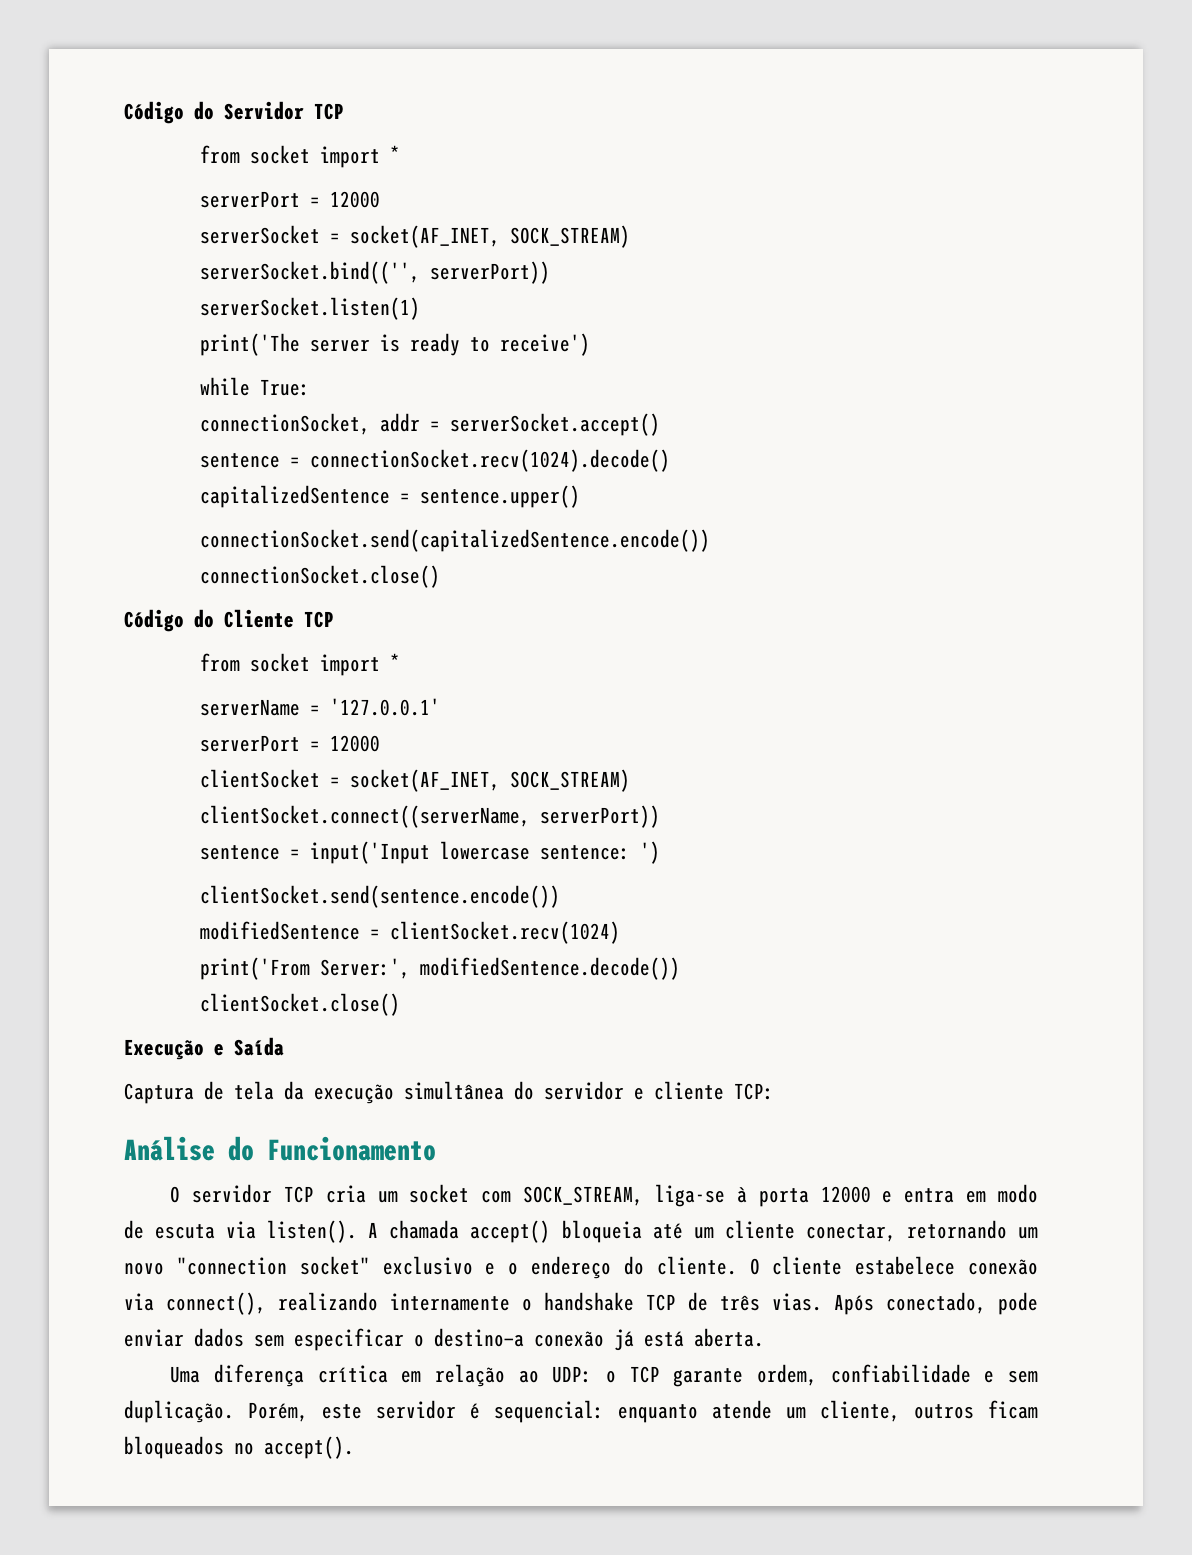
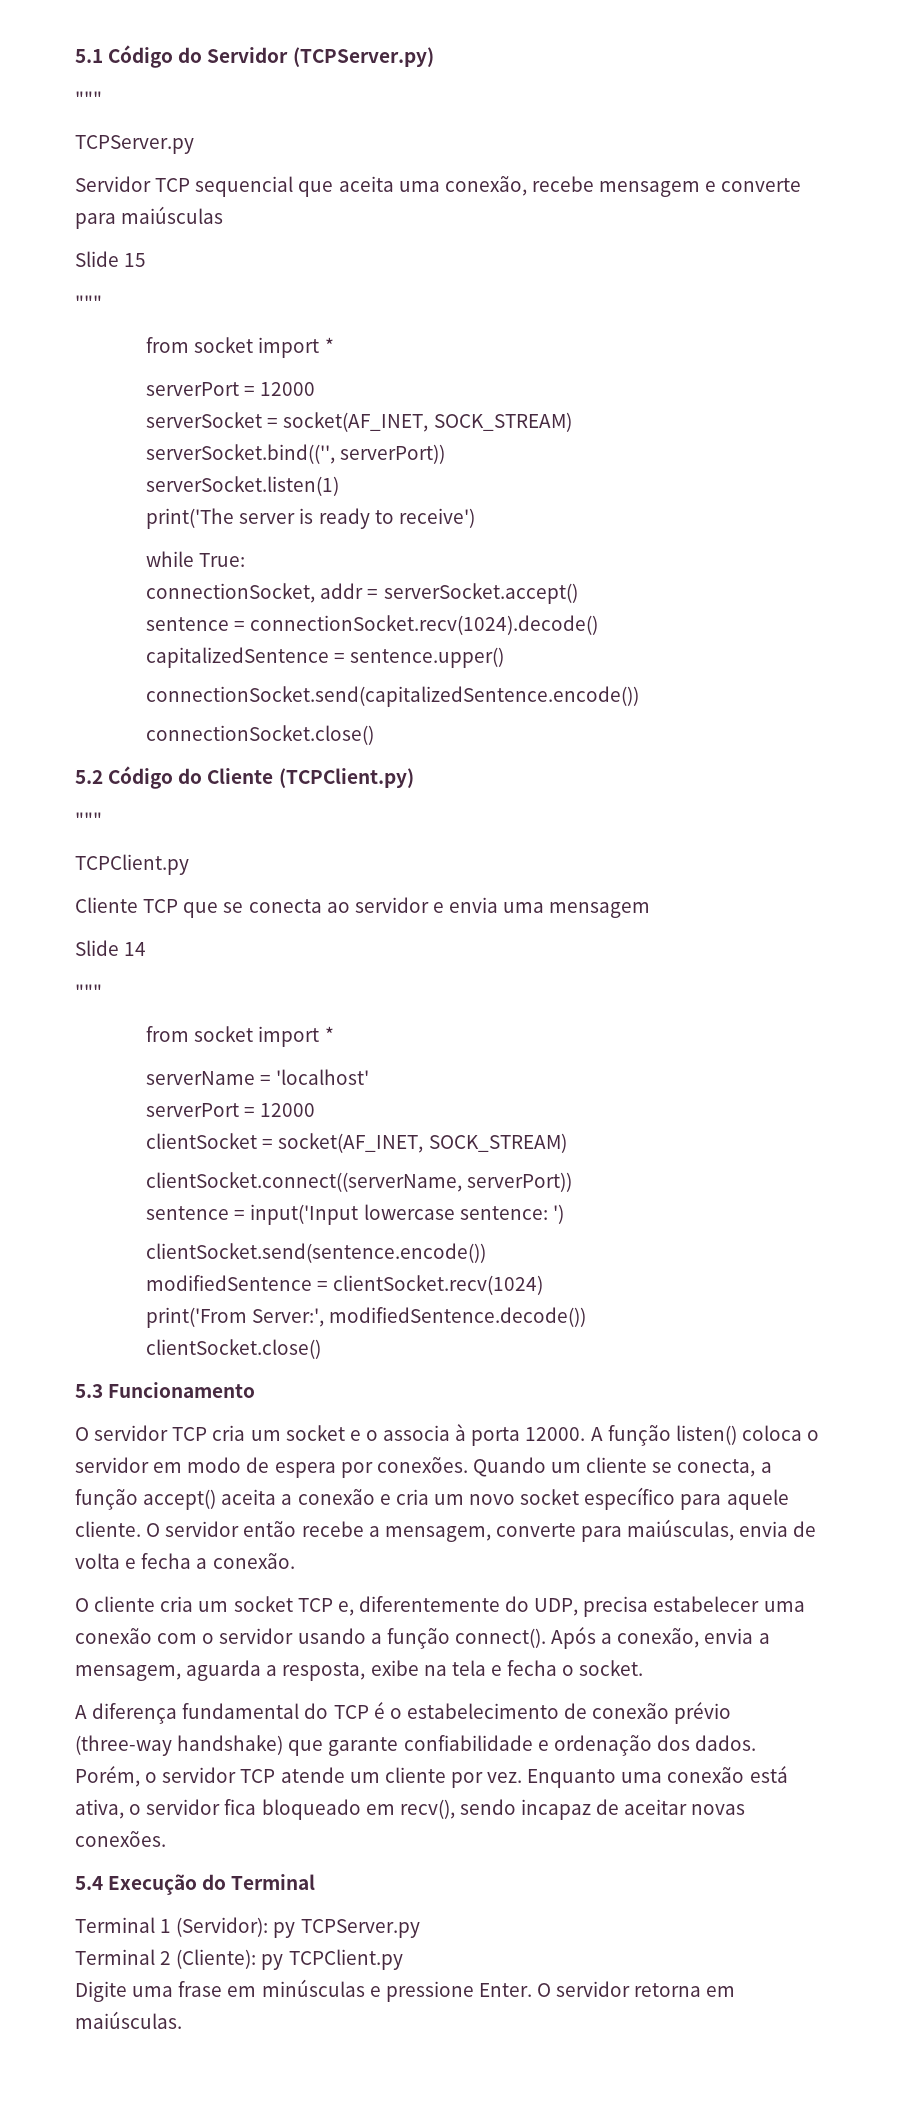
- Código do Servidor TCP
+ 5.1 Código do Servidor (TCPServer.py)
+ """
+ TCPServer.py
+ Servidor TCP sequencial que aceita uma conexão, recebe mensagem e converte para maiúsculas
+ Slide 15
+ """
- Código do Cliente TCP
+ 5.2 Código do Cliente (TCPClient.py)
+ """
+ TCPClient.py
+ Cliente TCP que se conecta ao servidor e envia uma mensagem
+ Slide 14
+ """
- serverName = '127.0.0.1'
+ serverName = 'localhost'
- Execução e Saída
- Captura de tela da execução simultânea do servidor e cliente TCP:
- Análise do Funcionamento
+ 5.3 Funcionamento
- O servidor TCP cria um socket com SOCK_STREAM, liga-se à porta 12000 e entra em modo de escuta via listen(). A chamada accept() bloqueia até um cliente conectar, retornando um novo "connection socket" exclusivo e o endereço do cliente. O cliente estabelece conexão via connect(), realizando internamente o handshake TCP de três vias. Após conectado, pode enviar dados sem especificar o destino—a conexão já está aberta.
- Uma diferença crítica em relação ao UDP: o TCP garante ordem, confiabilidade e sem duplicação. Porém, este servidor é sequencial: enquanto atende um cliente, outros ficam bloqueados no accept().
+ O servidor TCP cria um socket e o associa à porta 12000. A função listen() coloca o servidor em modo de espera por conexões. Quando um cliente se conecta, a função accept() aceita a conexão e cria um novo socket específico para aquele cliente. O servidor então recebe a mensagem, converte para maiúsculas, envia de volta e fecha a conexão.
+ O cliente cria um socket TCP e, diferentemente do UDP, precisa estabelecer uma conexão com o servidor usando a função connect(). Após a conexão, envia a mensagem, aguarda a resposta, exibe na tela e fecha o socket.
+ A diferença fundamental do TCP é o estabelecimento de conexão prévio (three-way handshake) que garante confiabilidade e ordenação dos dados. Porém, o servidor TCP atende um cliente por vez. Enquanto uma conexão está ativa, o servidor fica bloqueado em recv(), sendo incapaz de aceitar novas conexões.
+ 5.4 Execução do Terminal
+ Terminal 1 (Servidor): py TCPServer.py
+ Terminal 2 (Cliente): py TCPClient.py
+ Digite uma frase em minúsculas e pressione Enter. O servidor retorna em maiúsculas.

